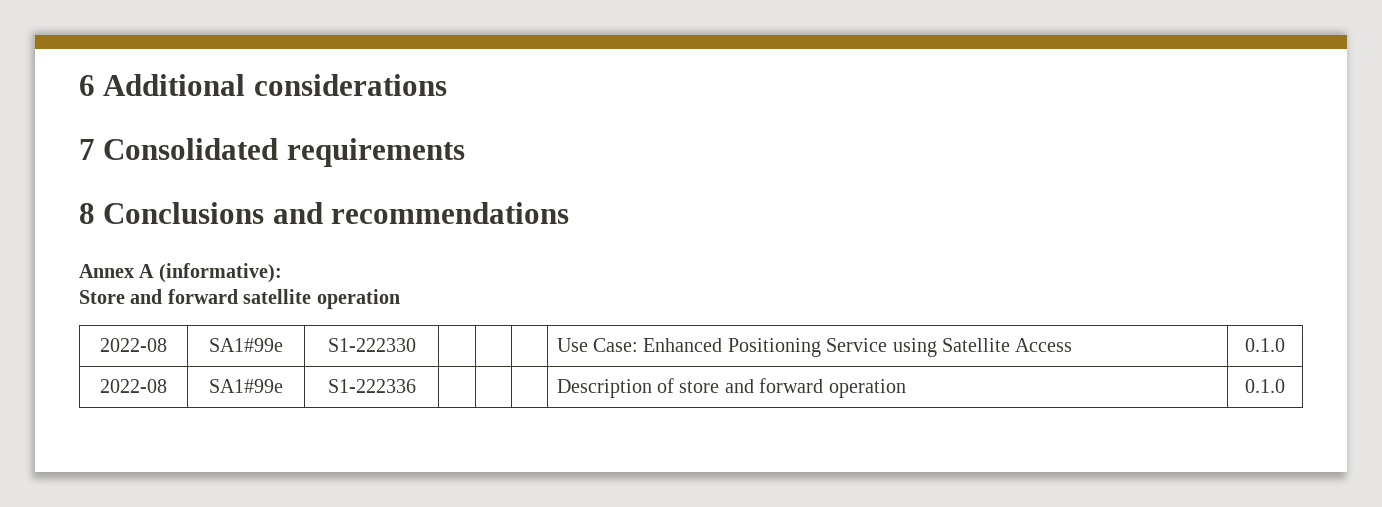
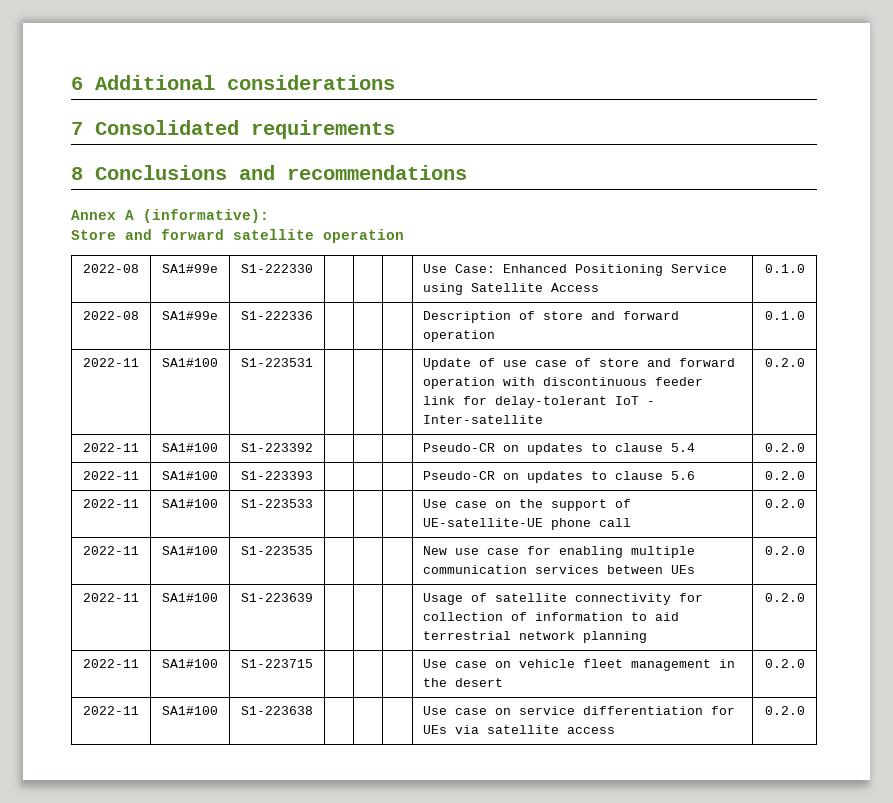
+ 2022-11 | SA1#100 | S1-223531 | | | | Update of use case of store and forward operation with discontinuous feeder link for delay-tolerant IoT - Inter-satellite | 0.2.0
+ 2022-11 | SA1#100 | S1-223392 | | | | Pseudo-CR on updates to clause 5.4 | 0.2.0
+ 2022-11 | SA1#100 | S1-223393 | | | | Pseudo-CR on updates to clause 5.6 | 0.2.0
+ 2022-11 | SA1#100 | S1-223533 | | | | Use case on the support of UE-satellite-UE phone call | 0.2.0
+ 2022-11 | SA1#100 | S1-223535 | | | | New use case for enabling multiple communication services between UEs | 0.2.0
+ 2022-11 | SA1#100 | S1-223639 | | | | Usage of satellite connectivity for collection of information to aid terrestrial network planning | 0.2.0
+ 2022-11 | SA1#100 | S1-223715 | | | | Use case on vehicle fleet management in the desert | 0.2.0
+ 2022-11 | SA1#100 | S1-223638 | | | | Use case on service differentiation for UEs via satellite access | 0.2.0

